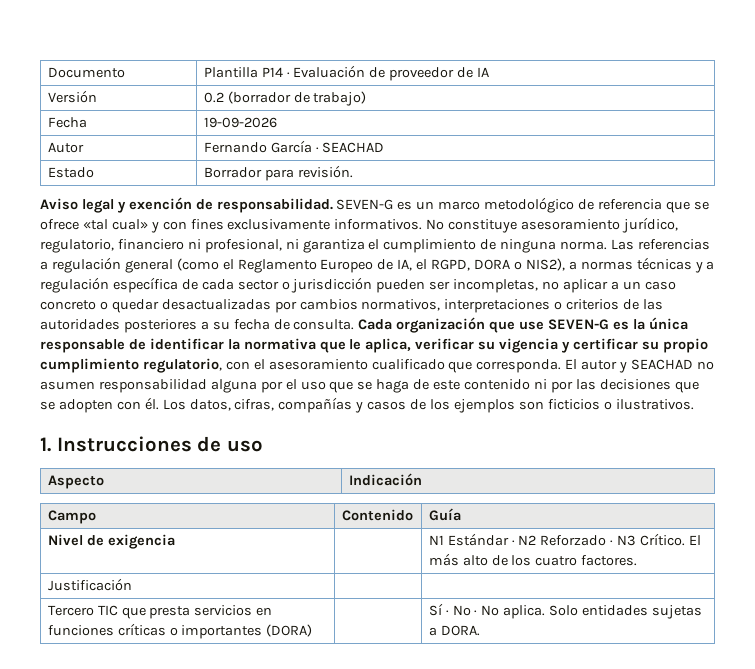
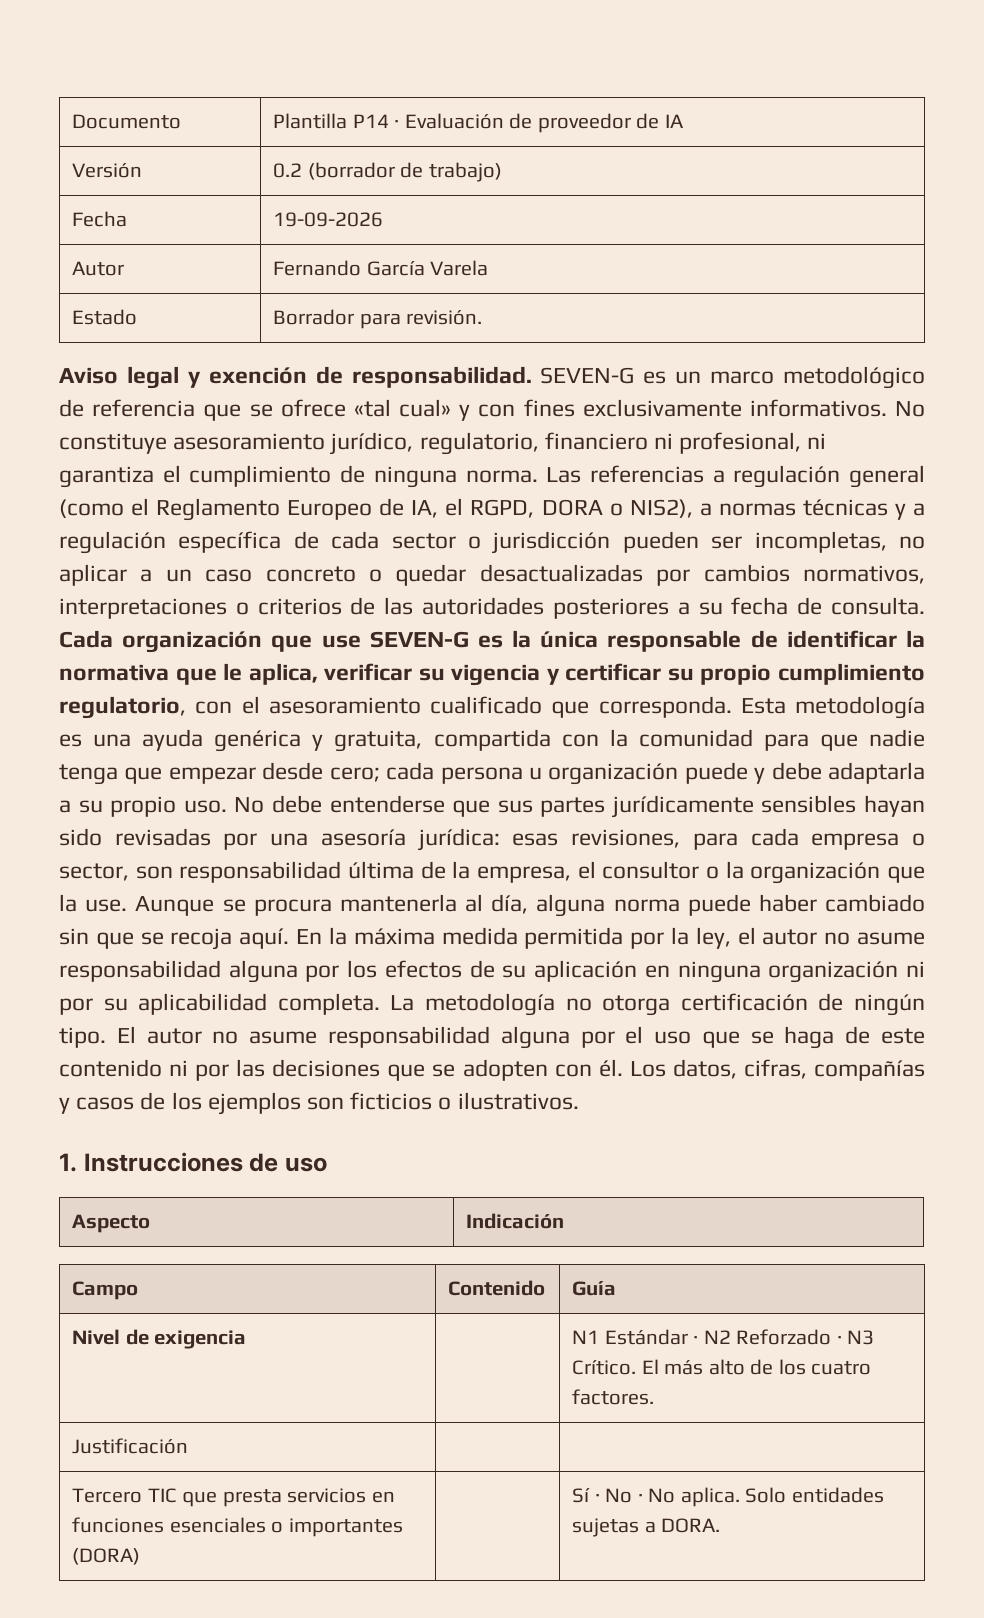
- Autor | Fernando García · SEACHAD
+ Autor | Fernando García Varela
- El autor y SEACHAD no asumen responsabilidad alguna por el uso que se haga de este contenido ni por las decisiones que se adopten con él.
+ Esta metodología es una ayuda genérica y gratuita, compartida con la comunidad para que nadie tenga que empezar desde cero; cada persona u organización puede y debe adaptarla a su propio uso. No debe entenderse que sus partes jurídicamente sensibles hayan sido revisadas por una asesoría jurídica: esas revisiones, para cada empresa o sector, son responsabilidad última de la empresa, el consultor o la organización que la use. Aunque se procura mantenerla al día, alguna norma puede haber cambiado sin que se recoja aquí. En la máxima medida permitida por la ley, el autor no asume responsabilidad alguna por los efectos de su aplicación en ninguna organización ni por su aplicabilidad completa. La metodología no otorga certificación de ningún tipo. El autor no asume responsabilidad alguna por el uso que se haga de este contenido ni por las decisiones que se adopten con él.
- Tercero TIC que presta servicios en funciones críticas o importantes (DORA) | | Sí · No · No aplica. Solo entidades sujetas a DORA.
+ Tercero TIC que presta servicios en funciones esenciales o importantes (DORA) | | Sí · No · No aplica. Solo entidades sujetas a DORA.

